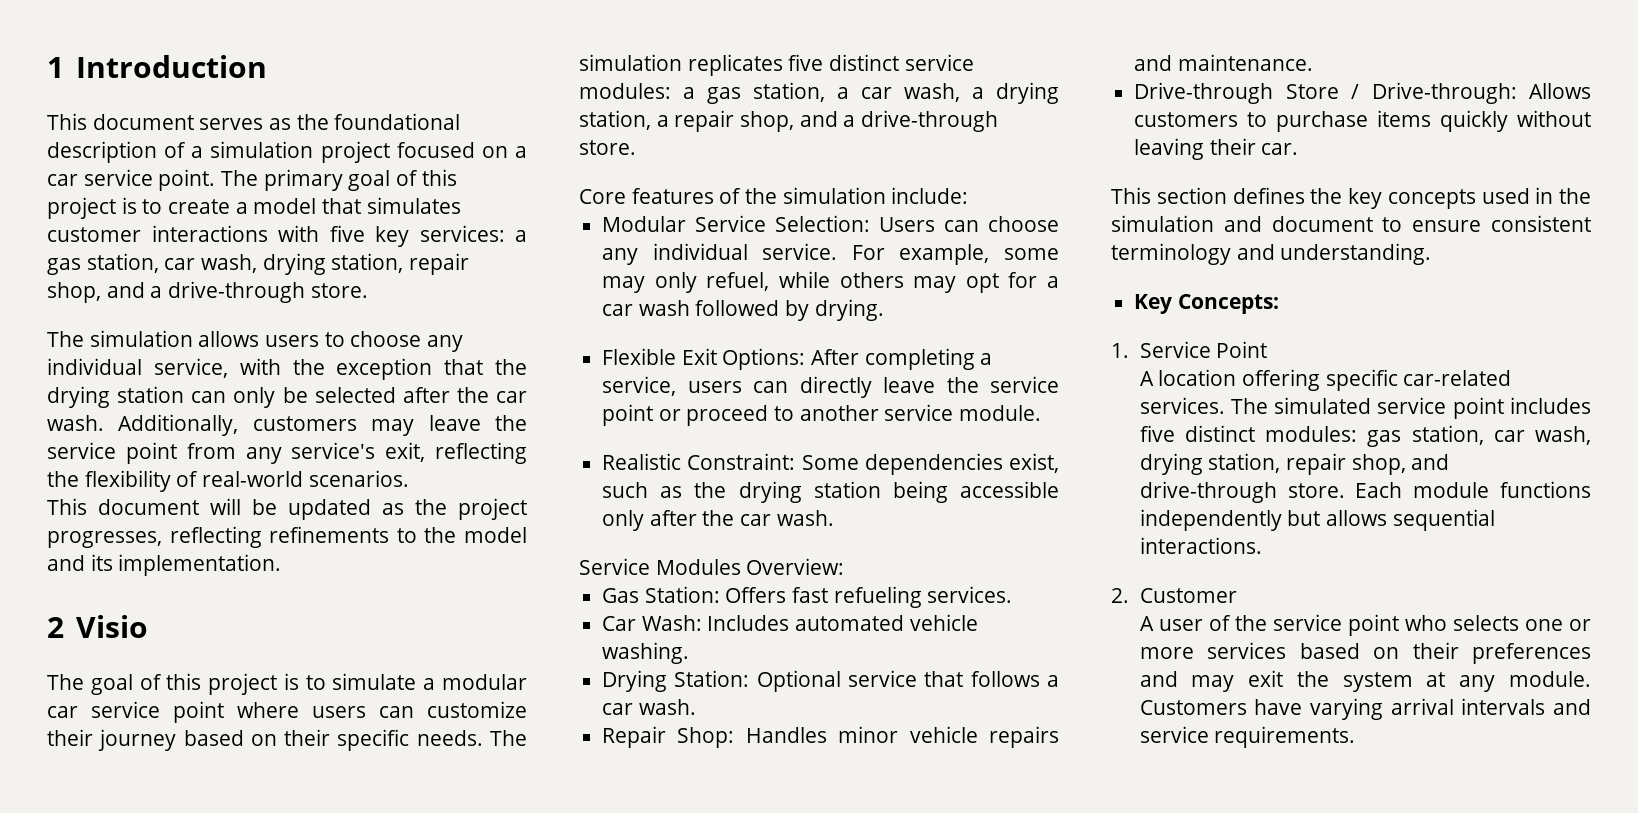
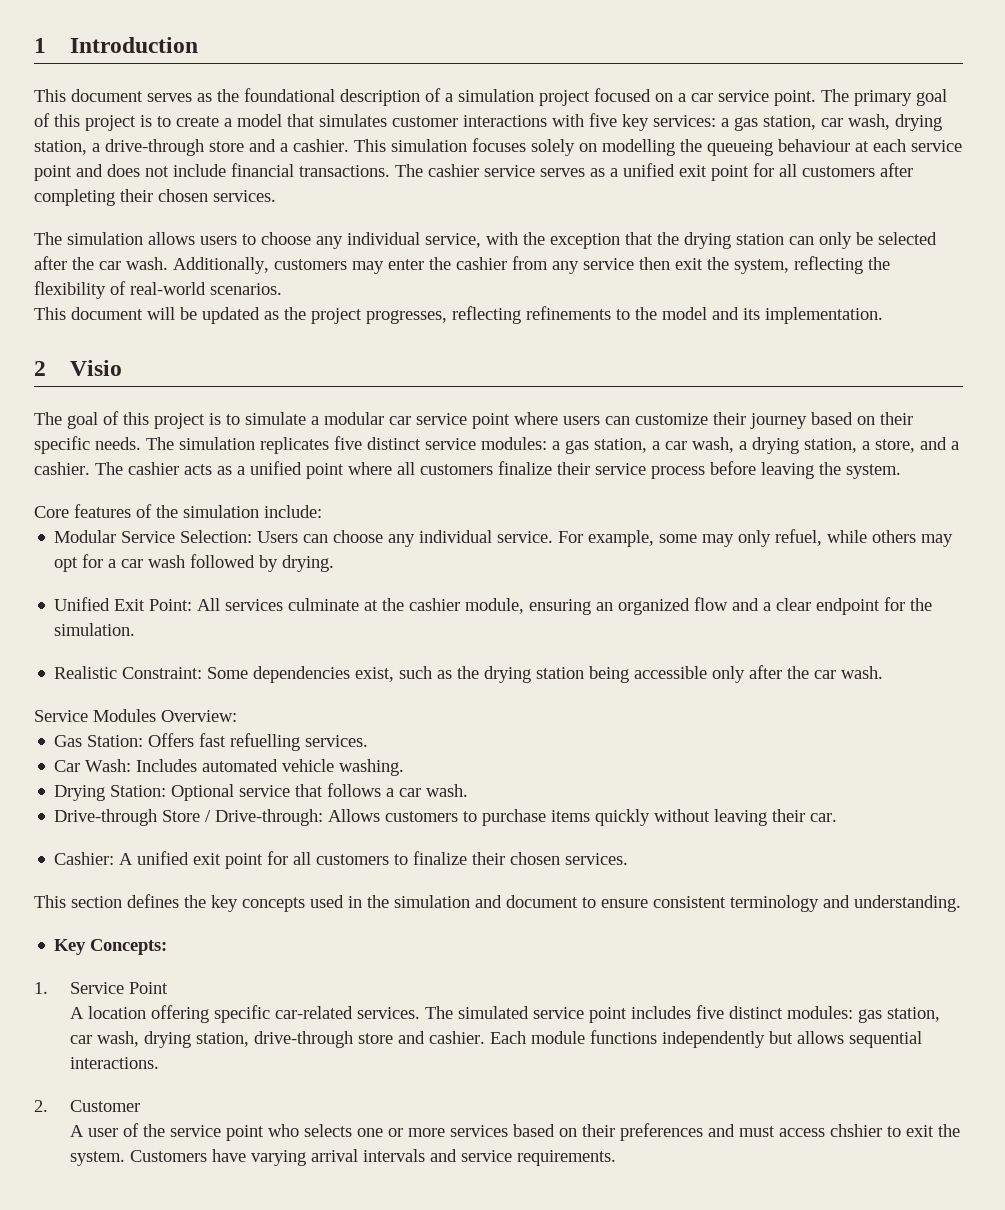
- The primary goal of this project is to create a model that simulates customer interactions with five key services: a gas station, car wash, drying station, repair shop, and a drive-through store.
+ The primary goal of this project is to create a model that simulates customer interactions with five key services: a gas station, car wash, drying station, a drive-through store and a cashier. This simulation focuses solely on modelling the queueing behaviour at each service point and does not include financial transactions. The cashier service serves as a unified exit point for all customers after completing their chosen services.
- Additionally, customers may leave the service point from any service's exit, reflecting the flexibility of real-world scenarios.
+ Additionally, customers may enter the cashier from any service then exit the system, reflecting the flexibility of real-world scenarios.
- The simulation replicates five distinct service modules: a gas station, a car wash, a drying station, a repair shop, and a drive-through store.
+ The simulation replicates five distinct service modules: a gas station, a car wash, a drying station, a store, and a cashier. The cashier acts as a unified point where all customers finalize their service process before leaving the system.
- Flexible Exit Options: After completing a service, users can directly leave the service point or proceed to another service module.
+ Unified Exit Point: All services culminate at the cashier module, ensuring an organized flow and a clear endpoint for the simulation.
- Gas Station: Offers fast refueling services.
+ Gas Station: Offers fast refuelling services.
- Repair Shop: Handles minor vehicle repairs and maintenance.
+ Cashier: A unified exit point for all customers to finalize their chosen services.
- The simulated service point includes five distinct modules: gas station, car wash, drying station, repair shop, and drive-through store.
+ The simulated service point includes five distinct modules: gas station, car wash, drying station, drive-through store and cashier.
- A user of the service point who selects one or more services based on their preferences and may exit the system at any module.
+ A user of the service point who selects one or more services based on their preferences and must access chshier to exit the system.

